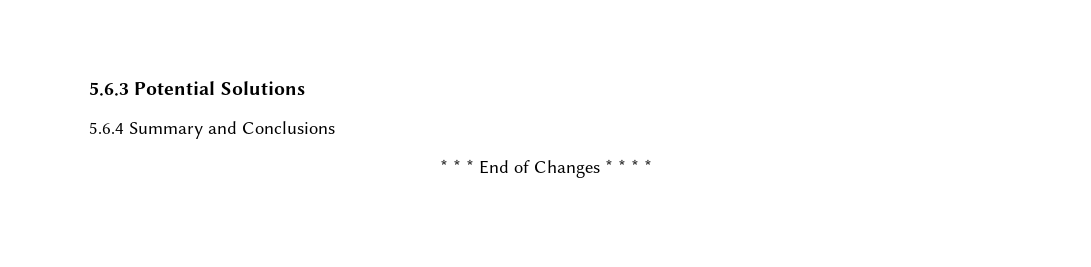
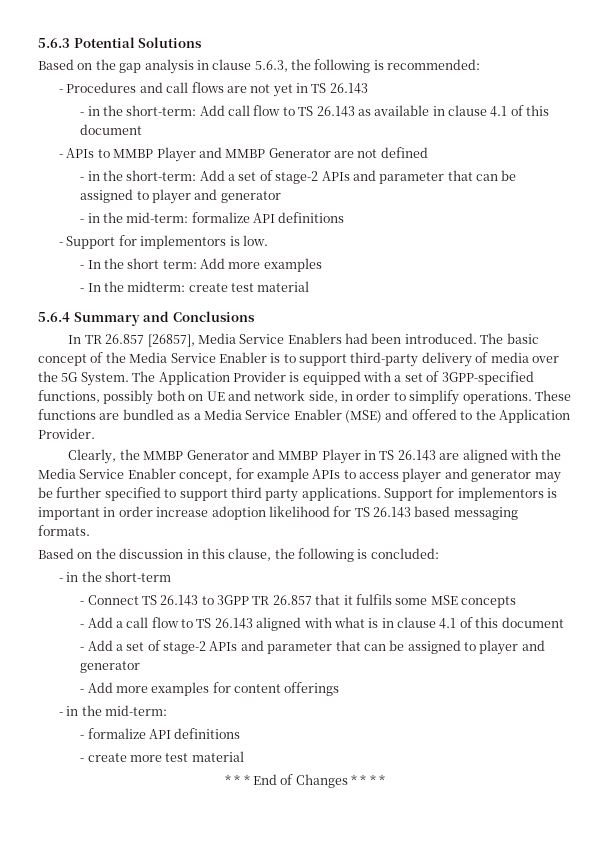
+ Based on the gap analysis in clause 5.6.3, the following is recommended:
+ - Procedures and call flows are not yet in TS 26.143
+ - in the short-term: Add call flow to TS 26.143 as available in clause 4.1 of this document
+ - APIs to MMBP Player and MMBP Generator are not defined
+ - in the short-term: Add a set of stage-2 APIs and parameter that can be assigned to player and generator
+ - in the mid-term: formalize API definitions
+ - Support for implementors is low.
+ - In the short term: Add more examples
+ - In the midterm: create test material
  5.6.4 Summary and Conclusions
+ In TR 26.857 [26857], Media Service Enablers had been introduced. The basic concept of the Media Service Enabler is to support third-party delivery of media over the 5G System. The Application Provider is equipped with a set of 3GPP-specified functions, possibly both on UE and network side, in order to simplify operations. These functions are bundled as a Media Service Enabler (MSE) and offered to the Application Provider.
+ Clearly, the MMBP Generator and MMBP Player in TS 26.143 are aligned with the Media Service Enabler concept, for example APIs to access player and generator may be further specified to support third party applications. Support for implementors is important in order increase adoption likelihood for TS 26.143 based messaging formats.
+ Based on the discussion in this clause, the following is concluded:
+ - in the short-term
+ - Connect TS 26.143 to 3GPP TR 26.857 that it fulfils some MSE concepts
+ - Add a call flow to TS 26.143 aligned with what is in clause 4.1 of this document
+ - Add a set of stage-2 APIs and parameter that can be assigned to player and generator
+ - Add more examples for content offerings
+ - in the mid-term:
+ - formalize API definitions
+ - create more test material

